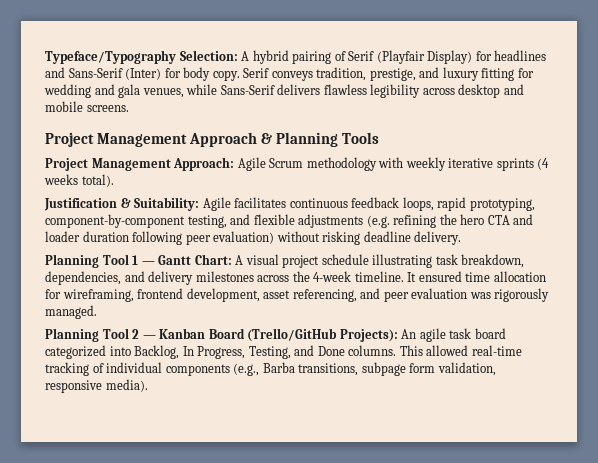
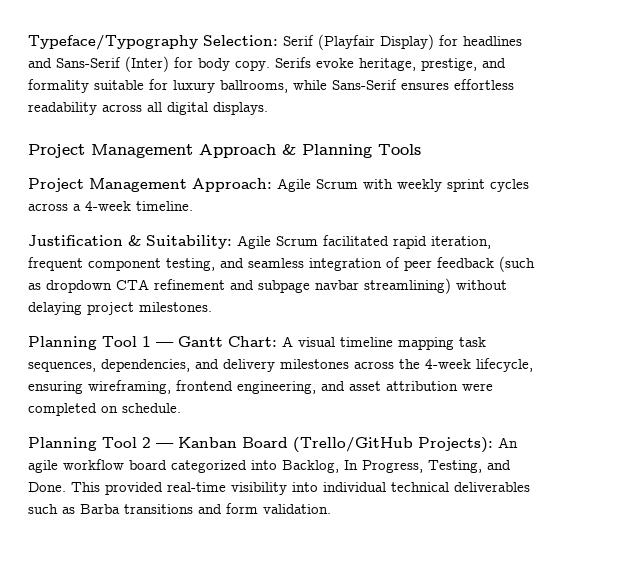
- Typeface/Typography Selection: A hybrid pairing of Serif (Playfair Display) for headlines and Sans-Serif (Inter) for body copy.
+ Typeface/Typography Selection: Serif (Playfair Display) for headlines and Sans-Serif (Inter) for body copy.
- Serif conveys tradition, prestige, and luxury fitting for wedding and gala venues, while Sans-Serif delivers flawless legibility across desktop and mobile screens.
+ Serifs evoke heritage, prestige, and formality suitable for luxury ballrooms, while Sans-Serif ensures effortless readability across all digital displays.
- Project Management Approach: Agile Scrum methodology with weekly iterative sprints (4 weeks total).
- Justification & Suitability: Agile facilitates continuous feedback loops, rapid prototyping, component-by-component testing, and flexible adjustments (e.g. refining the hero CTA and loader duration following peer evaluation) without risking deadline delivery.
+ Project Management Approach: Agile Scrum with weekly sprint cycles across a 4-week timeline.
+ Justification & Suitability: Agile Scrum facilitated rapid iteration, frequent component testing, and seamless integration of peer feedback (such as dropdown CTA refinement and subpage navbar streamlining) without delaying project milestones.
- Planning Tool 1 — Gantt Chart: A visual project schedule illustrating task breakdown, dependencies, and delivery milestones across the 4-week timeline. It ensured time allocation for wireframing, frontend development, asset referencing, and peer evaluation was rigorously managed.
+ Planning Tool 1 — Gantt Chart: A visual timeline mapping task sequences, dependencies, and delivery milestones across the 4-week lifecycle, ensuring wireframing, frontend engineering, and asset attribution were completed on schedule.
- Planning Tool 2 — Kanban Board (Trello/GitHub Projects): An agile task board categorized into Backlog, In Progress, Testing, and Done columns. This allowed real-time tracking of individual components (e.g., Barba transitions, subpage form validation, responsive media).
+ Planning Tool 2 — Kanban Board (Trello/GitHub Projects): An agile workflow board categorized into Backlog, In Progress, Testing, and Done. This provided real-time visibility into individual technical deliverables such as Barba transitions and form validation.

